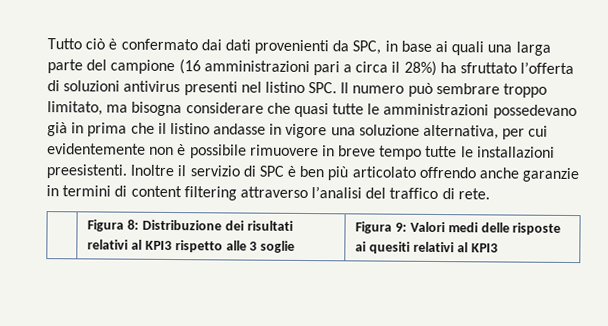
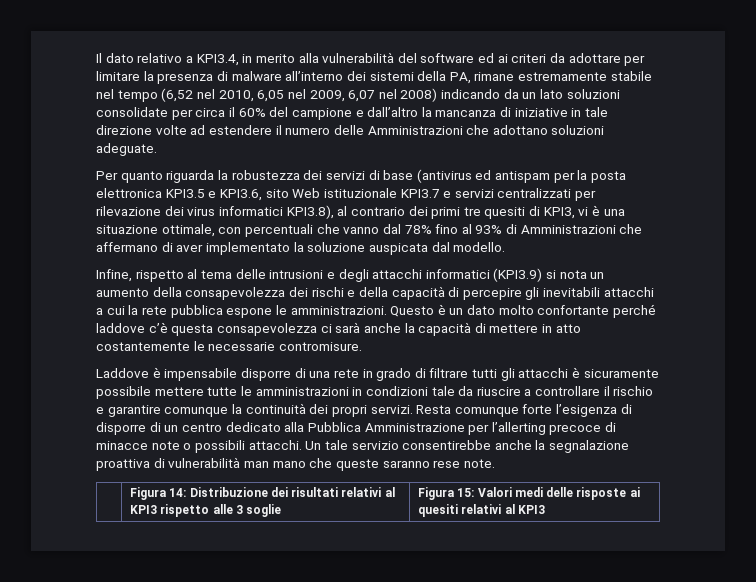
- Tutto ciò è confermato dai dati provenienti da SPC, in base ai quali una larga parte del campione (16 amministrazioni pari a circa il 28%) ha sfruttato l’offerta di soluzioni antivirus presenti nel listino SPC. Il numero può sembrare troppo limitato, ma bisogna considerare che quasi tutte le amministrazioni possedevano già in prima che il listino andasse in vigore una soluzione alternativa, per cui evidentemente non è possibile rimuovere in breve tempo tutte le installazioni preesistenti. Inoltre il servizio di SPC è ben più articolato offrendo anche garanzie in termini di content filtering attraverso l’analisi del traffico di rete.
- | Figura 8: Distribuzione dei risultati relativi al KPI3 rispetto alle 3 soglie | Figura 9: Valori medi delle risposte ai quesiti relativi al KPI3
+ Il dato relativo a KPI3.4, in merito alla vulnerabilità del software ed ai criteri da adottare per limitare la presenza di malware all’interno dei sistemi della PA, rimane estremamente stabile nel tempo (6,52 nel 2010, 6,05 nel 2009, 6,07 nel 2008) indicando da un lato soluzioni consolidate per circa il 60% del campione e dall’altro la mancanza di iniziative in tale direzione volte ad estendere il numero delle Amministrazioni che adottano soluzioni adeguate.
+ Per quanto riguarda la robustezza dei servizi di base (antivirus ed antispam per la posta elettronica KPI3.5 e KPI3.6, sito Web istituzionale KPI3.7 e servizi centralizzati per rilevazione dei virus informatici KPI3.8), al contrario dei primi tre quesiti di KPI3, vi è una situazione ottimale, con percentuali che vanno dal 78% fino al 93% di Amministrazioni che affermano di aver implementato la soluzione auspicata dal modello.
+ Infine, rispetto al tema delle intrusioni e degli attacchi informatici (KPI3.9) si nota un aumento della consapevolezza dei rischi e della capacità di percepire gli inevitabili attacchi a cui la rete pubblica espone le amministrazioni. Questo è un dato molto confortante perché laddove c’è questa consapevolezza ci sarà anche la capacità di mettere in atto costantemente le necessarie contromisure.
+ Laddove è impensabile disporre di una rete in grado di filtrare tutti gli attacchi è sicuramente possibile mettere tutte le amministrazioni in condizioni tale da riuscire a controllare il rischio e garantire comunque la continuità dei propri servizi. Resta comunque forte l’esigenza di disporre di un centro dedicato alla Pubblica Amministrazione per l’allerting precoce di minacce note o possibili attacchi. Un tale servizio consentirebbe anche la segnalazione proattiva di vulnerabilità man mano che queste saranno rese note.
+ | Figura 14: Distribuzione dei risultati relativi al KPI3 rispetto alle 3 soglie | Figura 15: Valori medi delle risposte ai quesiti relativi al KPI3

